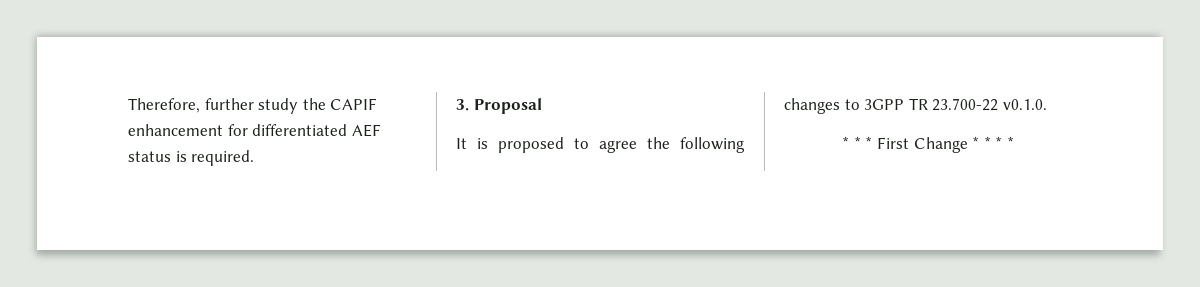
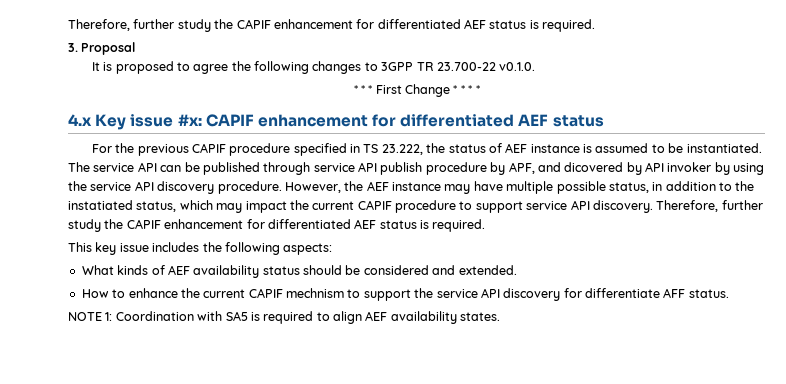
+ 4.x Key issue #x: CAPIF enhancement for differentiated AEF status
+ For the previous CAPIF procedure specified in TS 23.222, the status of AEF instance is assumed to be instantiated. The service API can be published through service API publish procedure by APF, and dicovered by API invoker by using the service API discovery procedure. However, the AEF instance may have multiple possible status, in addition to the instatiated status, which may impact the current CAPIF procedure to support service API discovery. Therefore, further study the CAPIF enhancement for differentiated AEF status is required.
+ This key issue includes the following aspects:
+ What kinds of AEF availability status should be considered and extended.
+ How to enhance the current CAPIF mechnism to support the service API discovery for differentiate AFF status.
+ NOTE 1: Coordination with SA5 is required to align AEF availability states.

